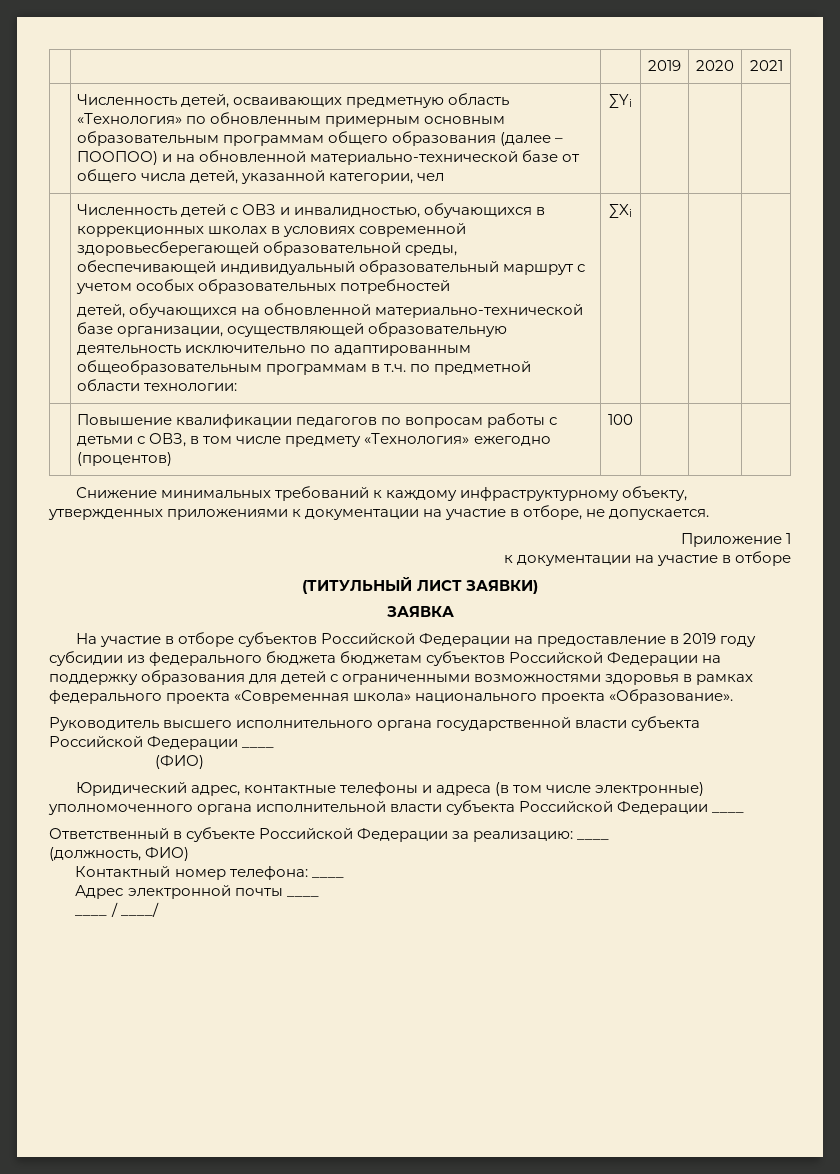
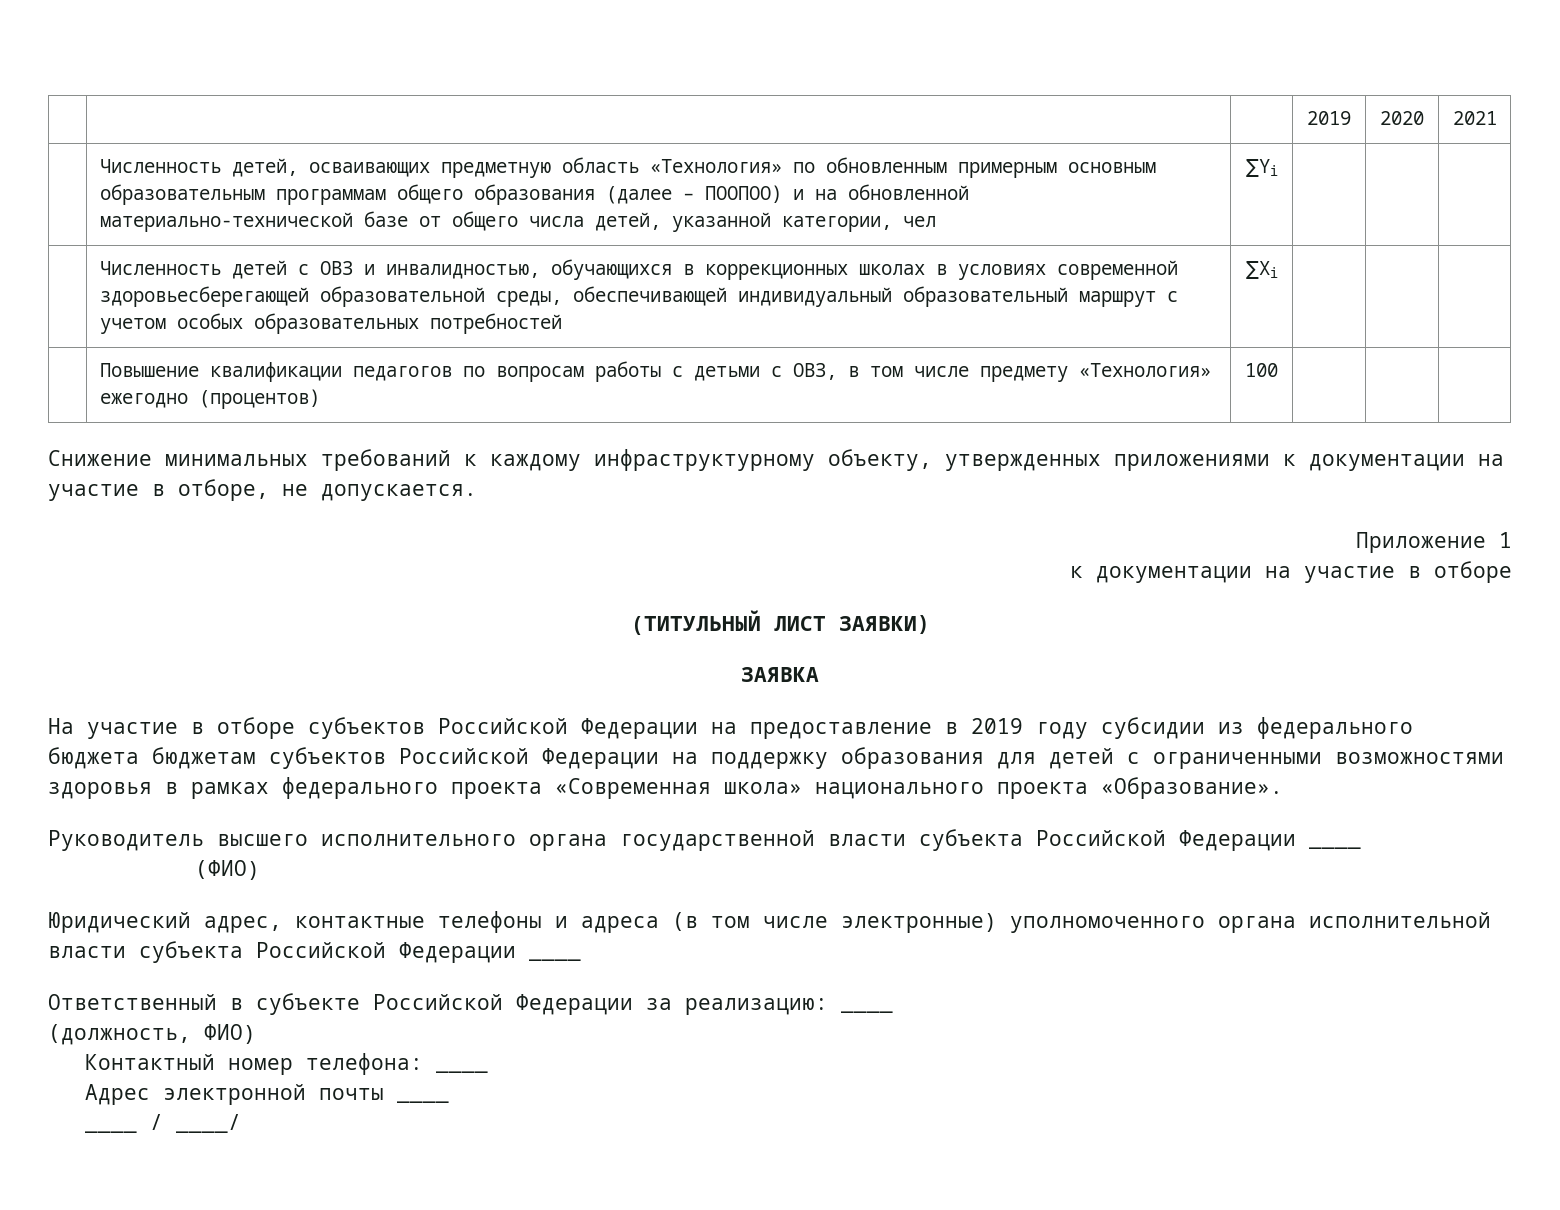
- детей, обучающихся на обновленной материально-технической базе организации, осуществляющей образовательную деятельность исключительно по адаптированным общеобразовательным программам в т.ч. по предметной области технологии:

